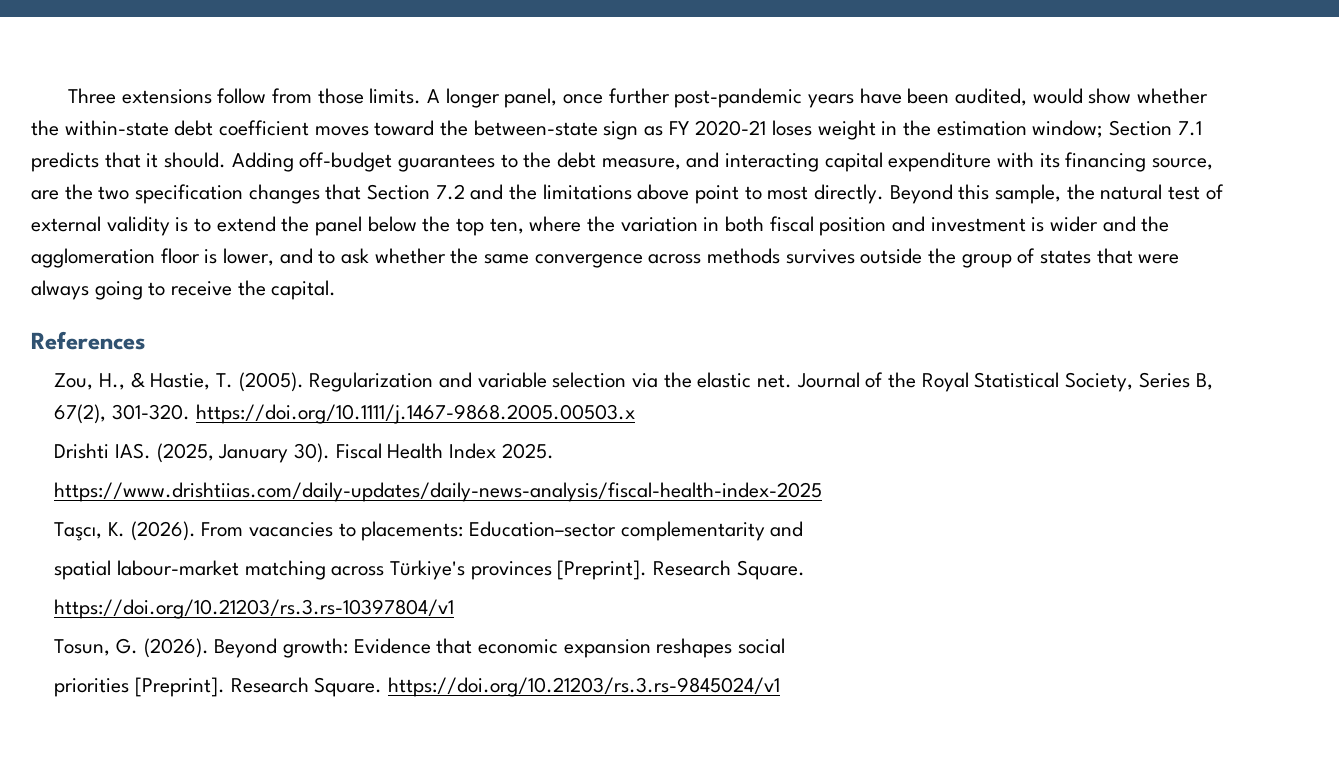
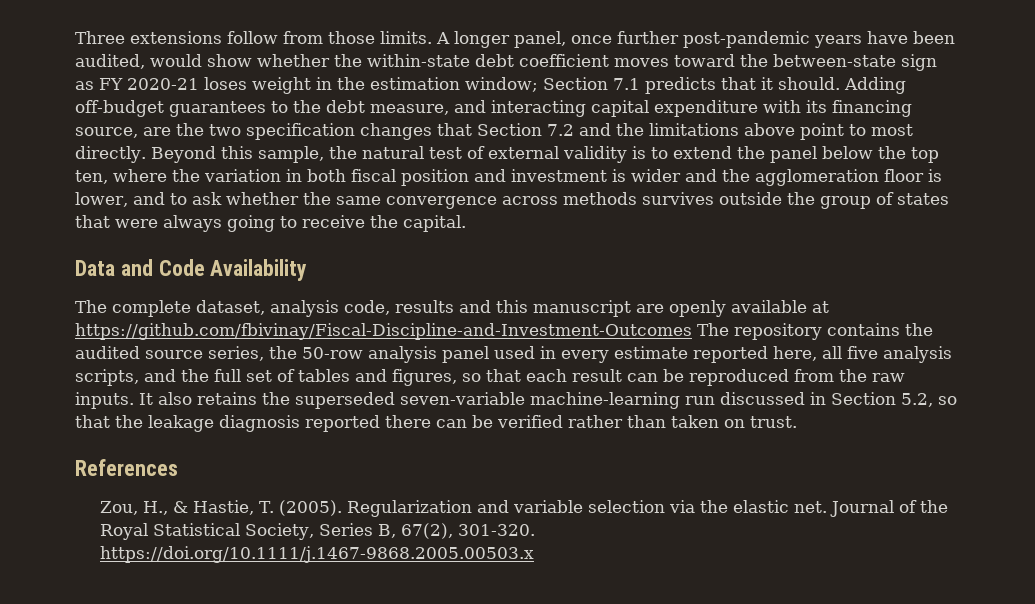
+ Data and Code Availability
+ The complete dataset, analysis code, results and this manuscript are openly available at https://github.com/fbivinay/Fiscal-Discipline-and-Investment-Outcomes The repository contains the audited source series, the 50-row analysis panel used in every estimate reported here, all five analysis scripts, and the full set of tables and figures, so that each result can be reproduced from the raw inputs. It also retains the superseded seven-variable machine-learning run discussed in Section 5.2, so that the leakage diagnosis reported there can be verified rather than taken on trust.
- Drishti IAS. (2025, January 30). Fiscal Health Index 2025.
- https://www.drishtiias.com/daily-updates/daily-news-analysis/fiscal-health-index-2025
- Taşcı, K. (2026). From vacancies to placements: Education–sector complementarity and
- spatial labour-market matching across Türkiye's provinces [Preprint]. Research Square.
- https://doi.org/10.21203/rs.3.rs-10397804/v1
- Tosun, G. (2026). Beyond growth: Evidence that economic expansion reshapes social
- priorities [Preprint]. Research Square. https://doi.org/10.21203/rs.3.rs-9845024/v1

